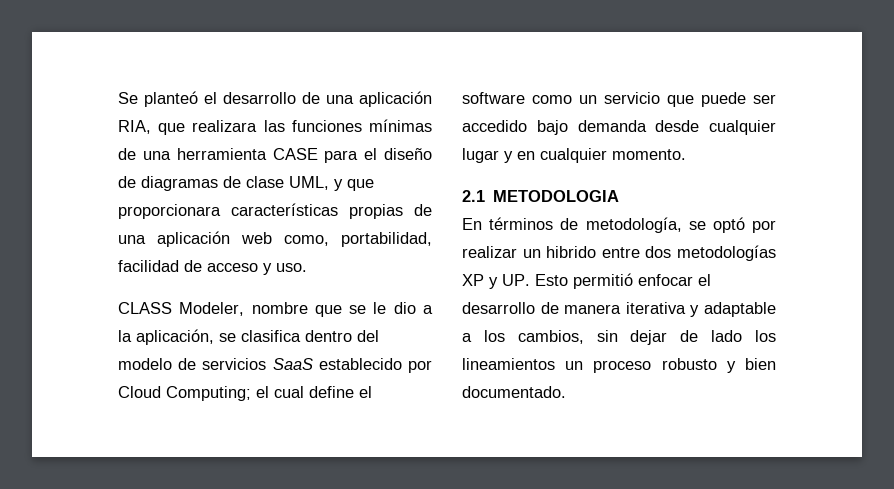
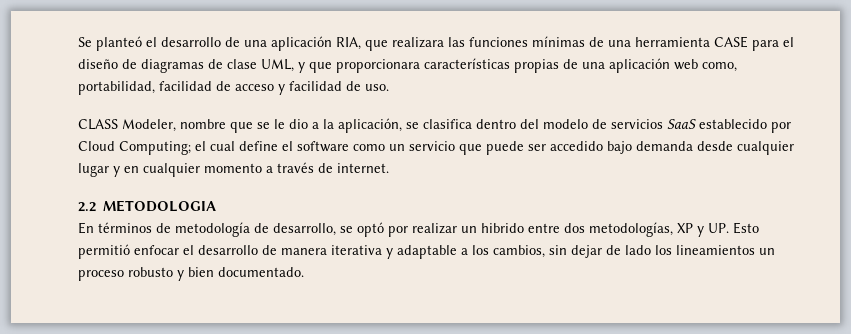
- Se planteó el desarrollo de una aplicación RIA, que realizara las funciones mínimas de una herramienta CASE para el diseño de diagramas de clase UML, y que proporcionara características propias de una aplicación web como, portabilidad, facilidad de acceso y uso.
+ Se planteó el desarrollo de una aplicación RIA, que realizara las funciones mínimas de una herramienta CASE para el diseño de diagramas de clase UML, y que proporcionara características propias de una aplicación web como, portabilidad, facilidad de acceso y facilidad de uso.
- CLASS Modeler, nombre que se le dio a la aplicación, se clasifica dentro del modelo de servicios SaaS establecido por Cloud Computing; el cual define el software como un servicio que puede ser accedido bajo demanda desde cualquier lugar y en cualquier momento.
- 2.1 METODOLOGIA
+ CLASS Modeler, nombre que se le dio a la aplicación, se clasifica dentro del modelo de servicios SaaS establecido por Cloud Computing; el cual define el software como un servicio que puede ser accedido bajo demanda desde cualquier lugar y en cualquier momento a través de internet.
+ 2.2 METODOLOGIA
- En términos de metodología, se optó por realizar un hibrido entre dos metodologías XP y UP. Esto permitió enfocar el desarrollo de manera iterativa y adaptable a los cambios, sin dejar de lado los lineamientos un proceso robusto y bien documentado.
+ En términos de metodología de desarrollo, se optó por realizar un hibrido entre dos metodologías, XP y UP. Esto permitió enfocar el desarrollo de manera iterativa y adaptable a los cambios, sin dejar de lado los lineamientos un proceso robusto y bien documentado.

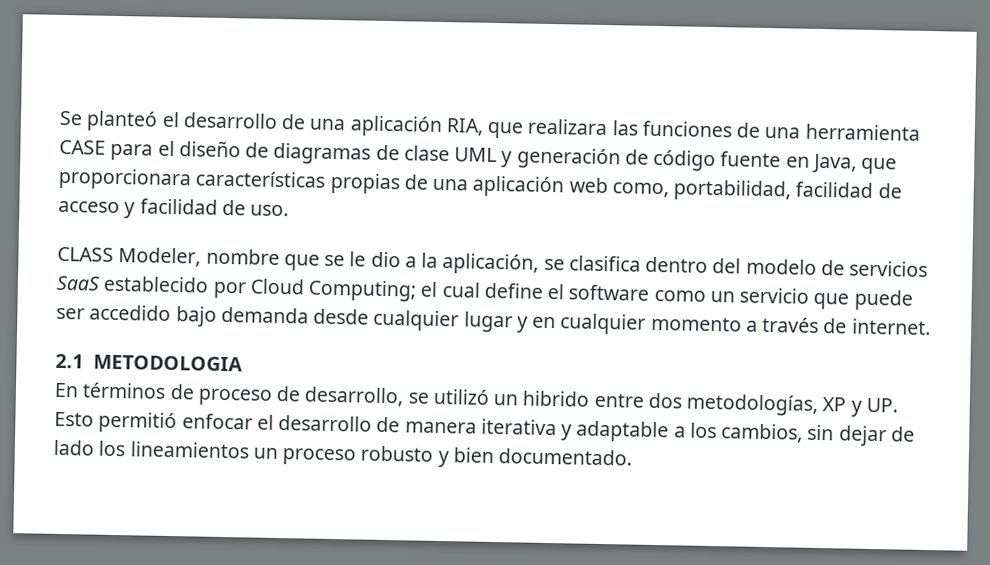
- Se planteó el desarrollo de una aplicación RIA, que realizara las funciones mínimas de una herramienta CASE para el diseño de diagramas de clase UML, y que proporcionara características propias de una aplicación web como, portabilidad, facilidad de acceso y facilidad de uso.
+ Se planteó el desarrollo de una aplicación RIA, que realizara las funciones de una herramienta CASE para el diseño de diagramas de clase UML y generación de código fuente en Java, que proporcionara características propias de una aplicación web como, portabilidad, facilidad de acceso y facilidad de uso.
- 2.2 METODOLOGIA
+ 2.1 METODOLOGIA
- En términos de metodología de desarrollo, se optó por realizar un hibrido entre dos metodologías, XP y UP. Esto permitió enfocar el desarrollo de manera iterativa y adaptable a los cambios, sin dejar de lado los lineamientos un proceso robusto y bien documentado.
+ En términos de proceso de desarrollo, se utilizó un hibrido entre dos metodologías, XP y UP. Esto permitió enfocar el desarrollo de manera iterativa y adaptable a los cambios, sin dejar de lado los lineamientos un proceso robusto y bien documentado.

